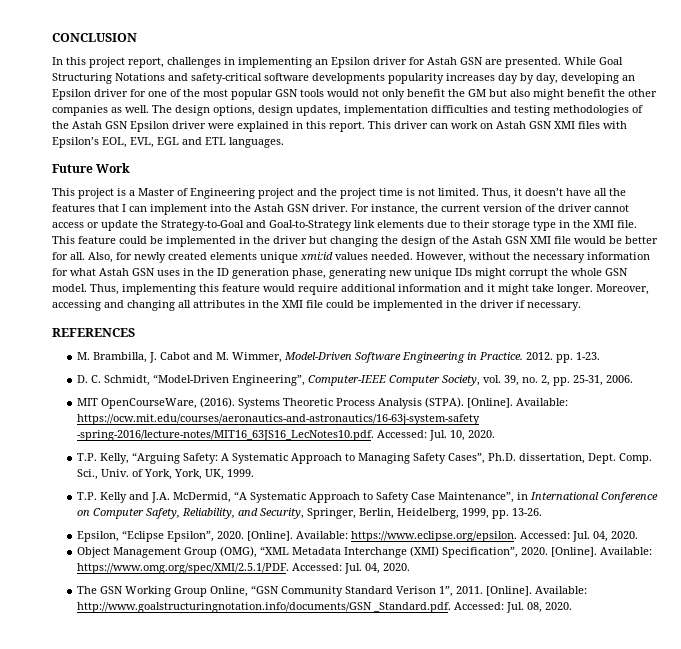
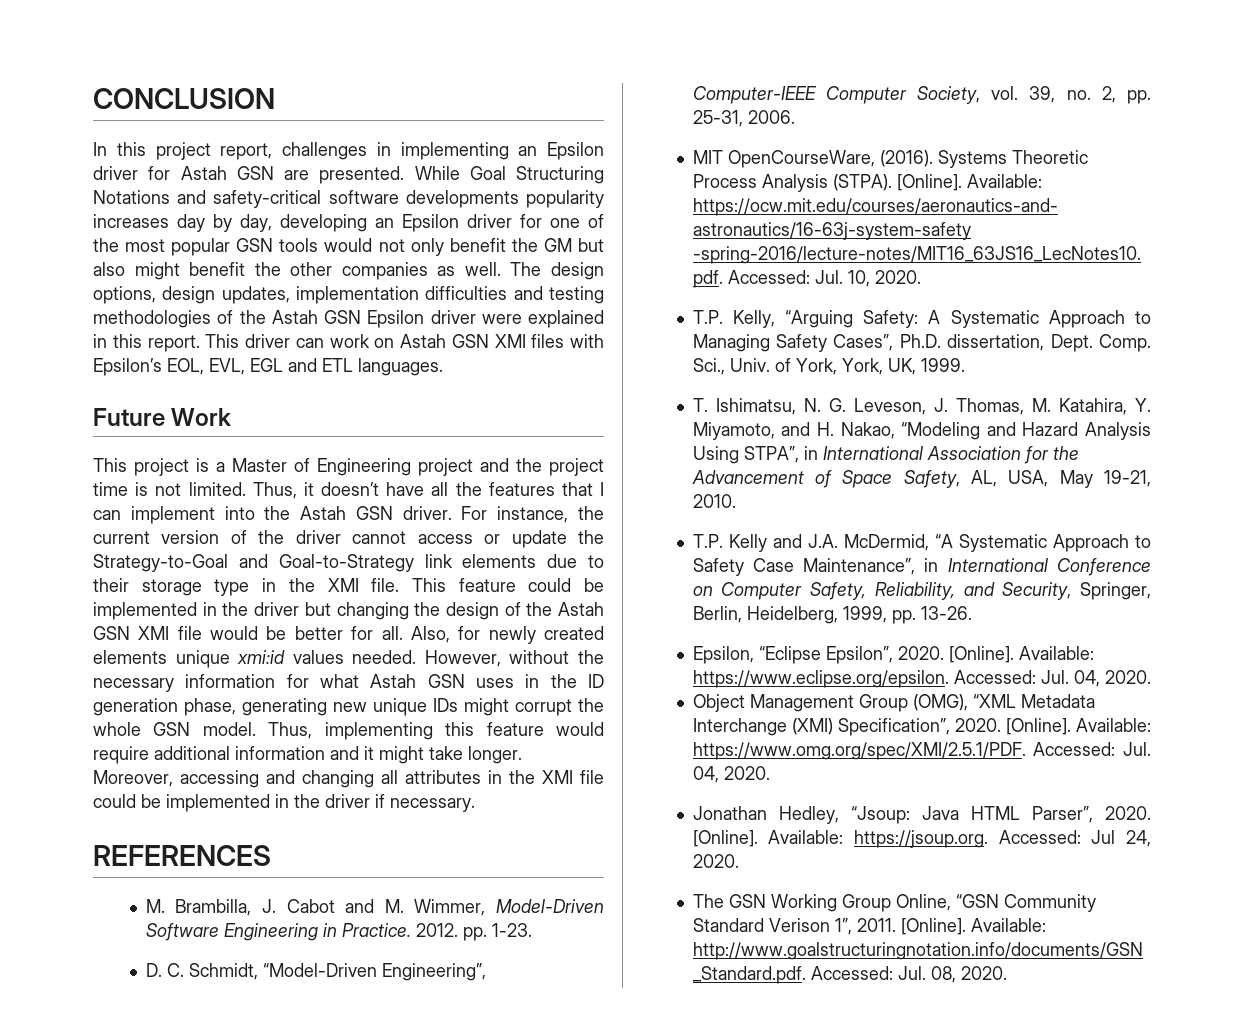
+ T. Ishimatsu, N. G. Leveson, J. Thomas, M. Katahira, Y. Miyamoto, and H. Nakao, “Modeling and Hazard Analysis Using STPA”, in International Association for the Advancement of Space Safety, AL, USA, May 19-21, 2010.
+ Jonathan Hedley, “Jsoup: Java HTML Parser”, 2020. [Online]. Available: https://jsoup.org. Accessed: Jul 24, 2020.

